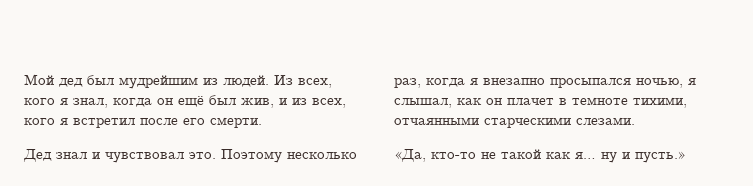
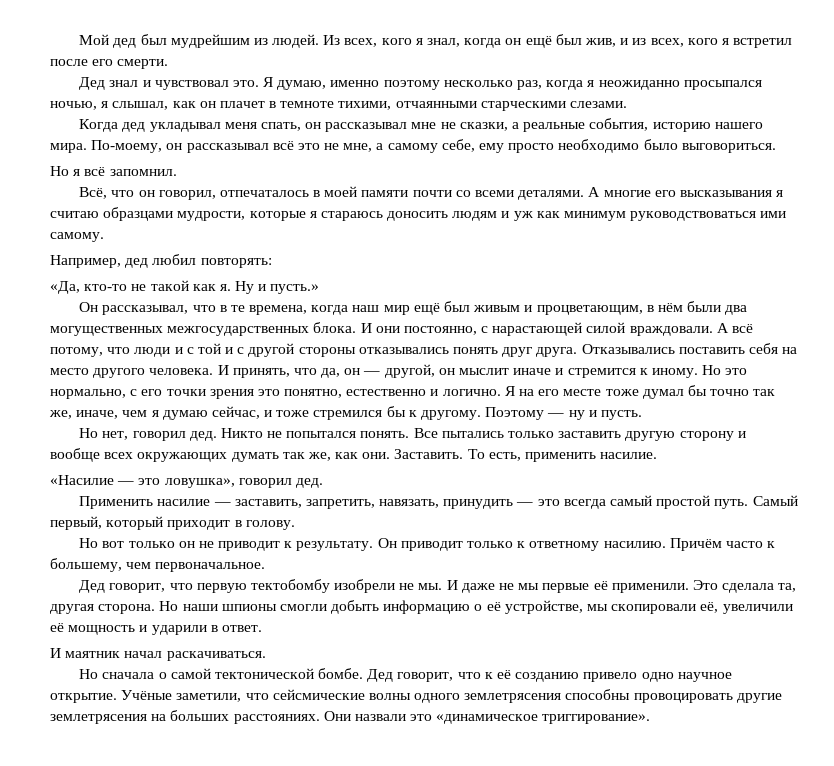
- Поэтому несколько раз, когда я внезапно просыпался ночью, я слышал, как он плачет в темноте тихими, отчаянными старческими слезами.
+ Я думаю, именно поэтому несколько раз, когда я неожиданно просыпался ночью, я слышал, как он плачет в темноте тихими, отчаянными старческими слезами.
+ Когда дед укладывал меня спать, он рассказывал мне не сказки, а реальные события, историю нашего мира. По-моему, он рассказывал всё это не мне, а самому себе, ему просто необходимо было выговориться.
+ Но я всё запомнил.
+ Всё, что он говорил, отпечаталось в моей памяти почти со всеми деталями. А многие его высказывания я считаю образцами мудрости, которые я стараюсь доносить людям и уж как минимум руководствоваться ими самому.
+ Например, дед любил повторять:
- «Да, кто-то не такой как я… ну и пусть.»
+ «Да, кто-то не такой как я. Ну и пусть.»
+ Он рассказывал, что в те времена, когда наш мир ещё был живым и процветающим, в нём были два могущественных межгосударственных блока. И они постоянно, с нарастающей силой враждовали. А всё потому, что люди и с той и с другой стороны отказывались понять друг друга. Отказывались поставить себя на место другого человека. И принять, что да, он — другой, он мыслит иначе и стремится к иному. Но это нормально, с его точки зрения это понятно, естественно и логично. Я на его месте тоже думал бы точно так же, иначе, чем я думаю сейчас, и тоже стремился бы к другому. Поэтому — ну и пусть.
+ Но нет, говорил дед. Никто не попытался понять. Все пытались только заставить другую сторону и вообще всех окружающих думать так же, как они. Заставить. То есть, применить насилие.
+ «Насилие — это ловушка», говорил дед.
+ Применить насилие — заставить, запретить, навязать, принудить — это всегда самый простой путь. Самый первый, который приходит в голову.
+ Но вот только он не приводит к результату. Он приводит только к ответному насилию. Причём часто к большему, чем первоначальное.
+ Дед говорит, что первую тектобомбу изобрели не мы. И даже не мы первые её применили. Это сделала та, другая сторона. Но наши шпионы смогли добыть информацию о её устройстве, мы скопировали её, увеличили её мощность и ударили в ответ.
+ И маятник начал раскачиваться.
+ Но сначала о самой тектонической бомбе. Дед говорит, что к её созданию привело одно научное открытие. Учёные заметили, что сейсмические волны одного землетрясения способны провоцировать другие землетрясения на больших расстояниях. Они назвали это «динамическое триггирование».

